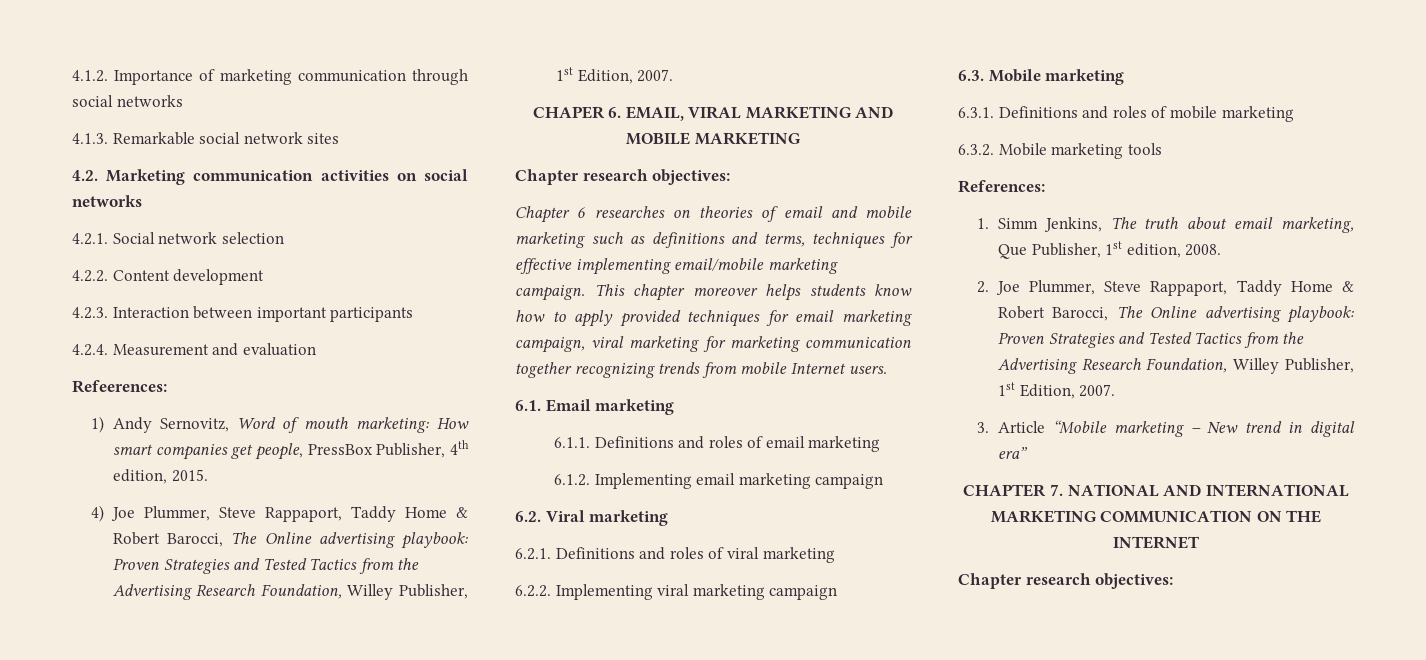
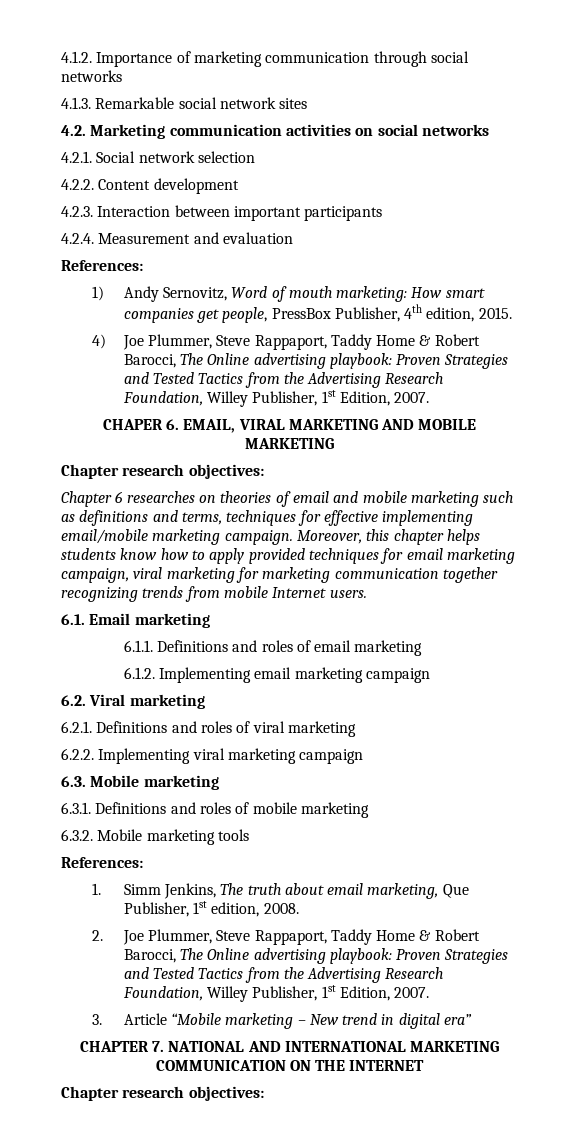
  4.2.4. Measurement and evaluation
- Refeerences:
+ References:
- This chapter moreover helps students know how to apply provided techniques for email marketing campaign, viral marketing for marketing communication together recognizing trends from mobile Internet users.
+ Moreover, this chapter helps students know how to apply provided techniques for email marketing campaign, viral marketing for marketing communication together recognizing trends from mobile Internet users.

